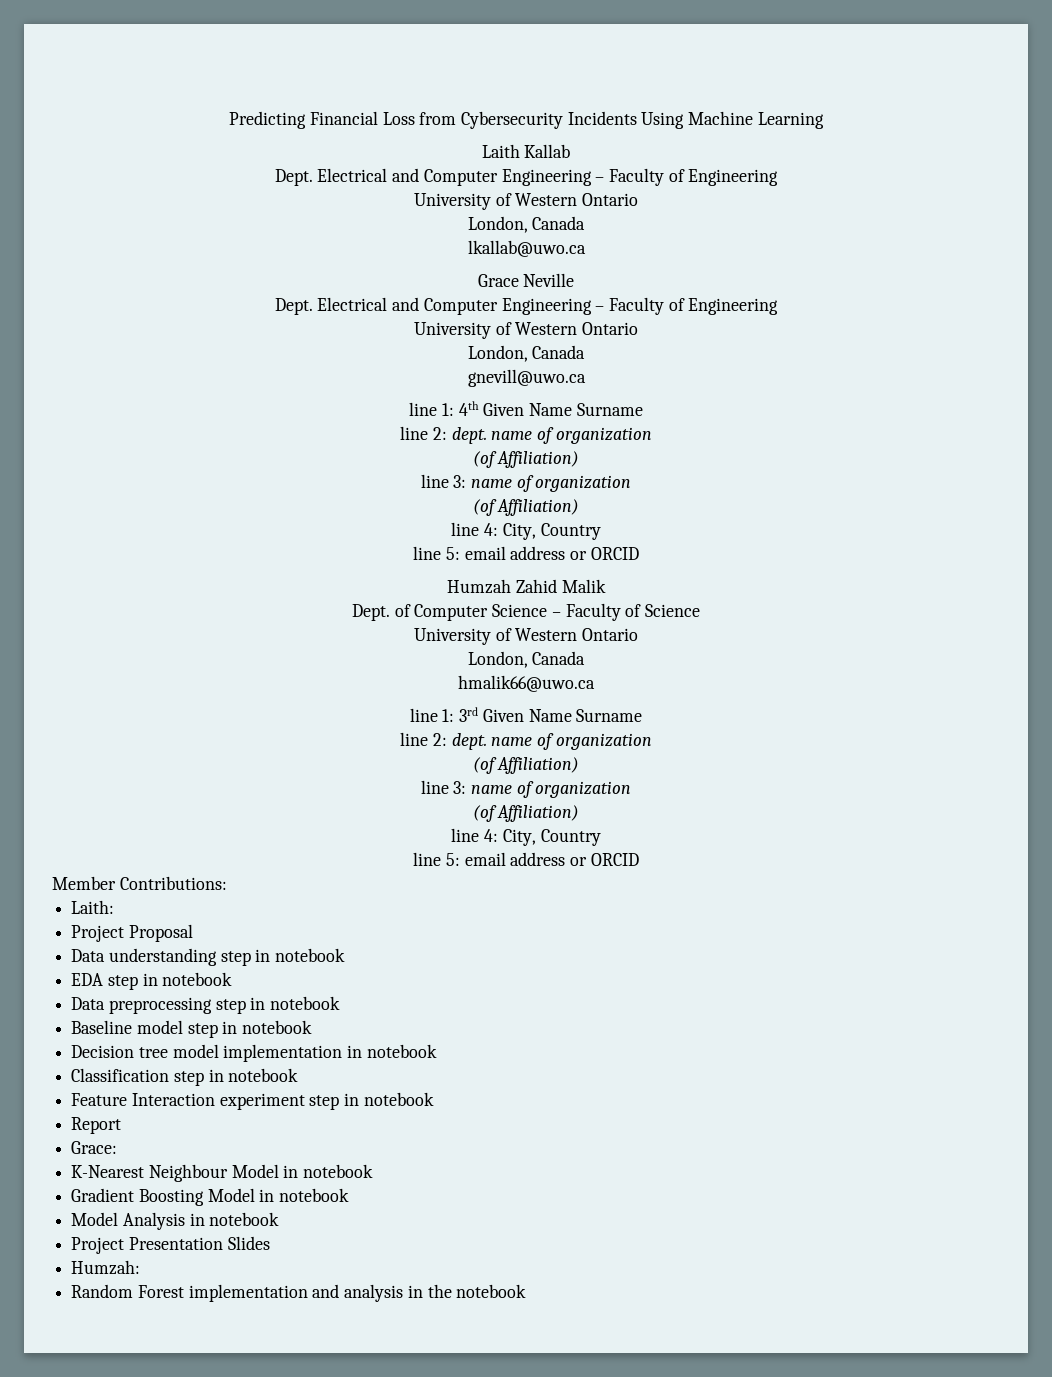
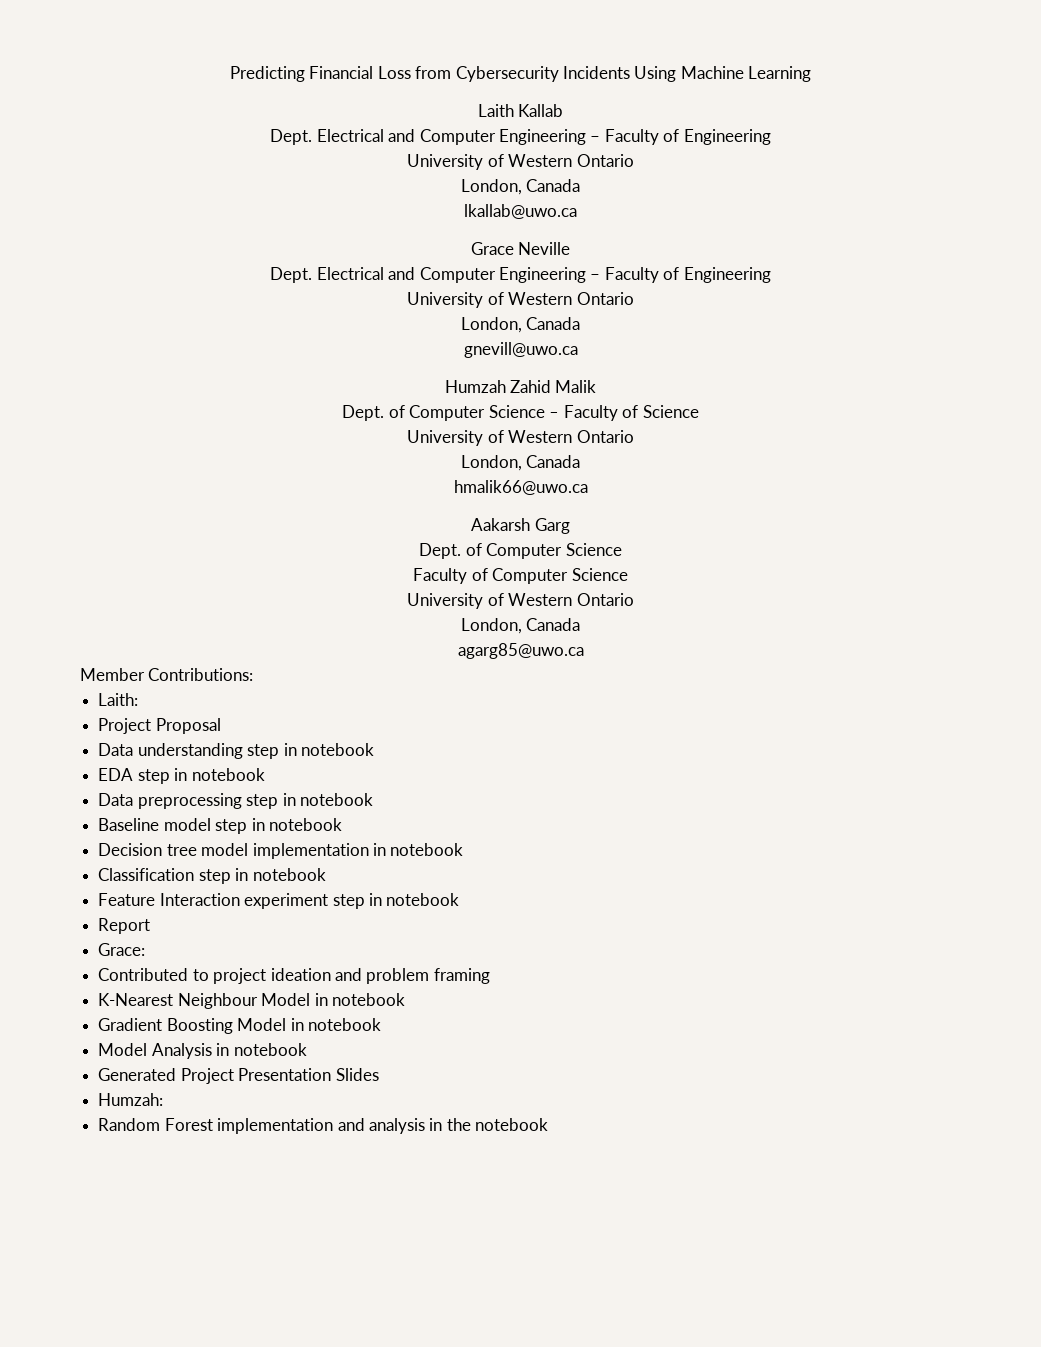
- line 1: 4th Given Name Surname
- line 2: dept. name of organization
- (of Affiliation)
- line 3: name of organization
- (of Affiliation)
- line 4: City, Country
- line 5: email address or ORCID
- line 1: 3rd Given Name Surname
- line 2: dept. name of organization
- (of Affiliation)
- line 3: name of organization
- (of Affiliation)
- line 4: City, Country
- line 5: email address or ORCID
+ Aakarsh Garg
+ Dept. of Computer Science
+ Faculty of Computer Science
+ University of Western Ontario
+ London, Canada
+ agarg85@uwo.ca
+ Contributed to project ideation and problem framing
- Project Presentation Slides
+ Generated Project Presentation Slides

